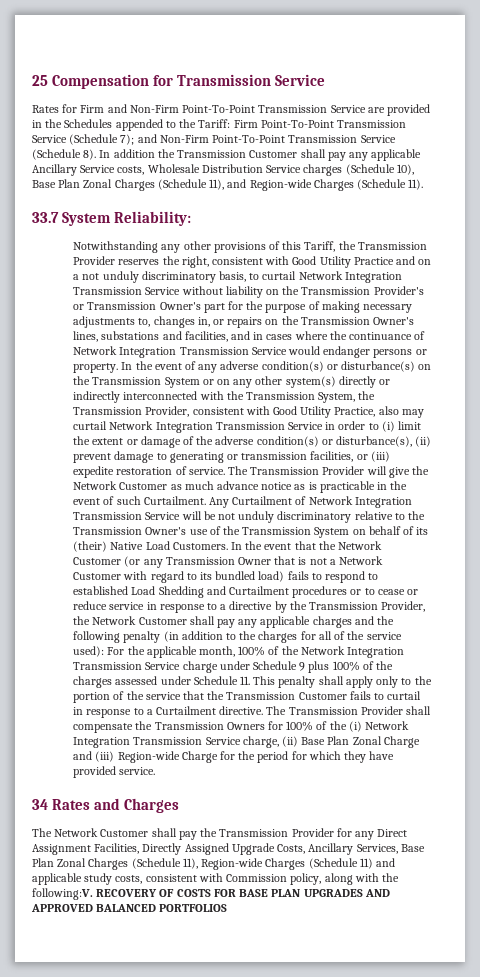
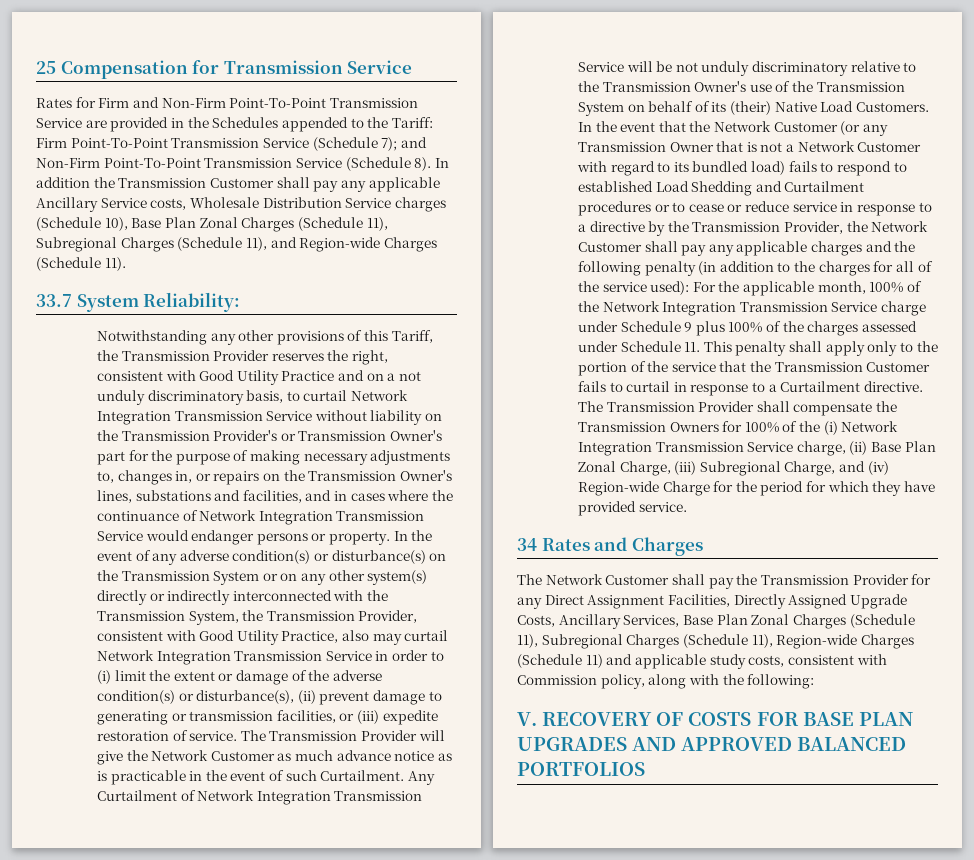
- In addition the Transmission Customer shall pay any applicable Ancillary Service costs, Wholesale Distribution Service charges (Schedule 10), Base Plan Zonal Charges (Schedule 11), and Region-wide Charges (Schedule 11).
+ In addition the Transmission Customer shall pay any applicable Ancillary Service costs, Wholesale Distribution Service charges (Schedule 10), Base Plan Zonal Charges (Schedule 11), Subregional Charges (Schedule 11), and Region-wide Charges (Schedule 11).
- The Transmission Provider shall compensate the Transmission Owners for 100% of the (i) Network Integration Transmission Service charge, (ii) Base Plan Zonal Charge and (iii) Region-wide Charge for the period for which they have provided service.
+ The Transmission Provider shall compensate the Transmission Owners for 100% of the (i) Network Integration Transmission Service charge, (ii) Base Plan Zonal Charge, (iii) Subregional Charge, and (iv) Region-wide Charge for the period for which they have provided service.
- The Network Customer shall pay the Transmission Provider for any Direct Assignment Facilities, Directly Assigned Upgrade Costs, Ancillary Services, Base Plan Zonal Charges (Schedule 11), Region-wide Charges (Schedule 11) and applicable study costs, consistent with Commission policy, along with the following:V. RECOVERY OF COSTS FOR BASE PLAN UPGRADES AND APPROVED BALANCED PORTFOLIOS
+ The Network Customer shall pay the Transmission Provider for any Direct Assignment Facilities, Directly Assigned Upgrade Costs, Ancillary Services, Base Plan Zonal Charges (Schedule 11), Subregional Charges (Schedule 11), Region-wide Charges (Schedule 11) and applicable study costs, consistent with Commission policy, along with the following:
+ V. RECOVERY OF COSTS FOR BASE PLAN UPGRADES AND APPROVED BALANCED PORTFOLIOS

